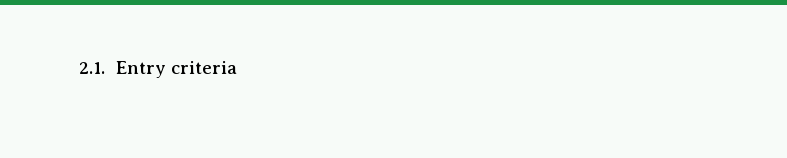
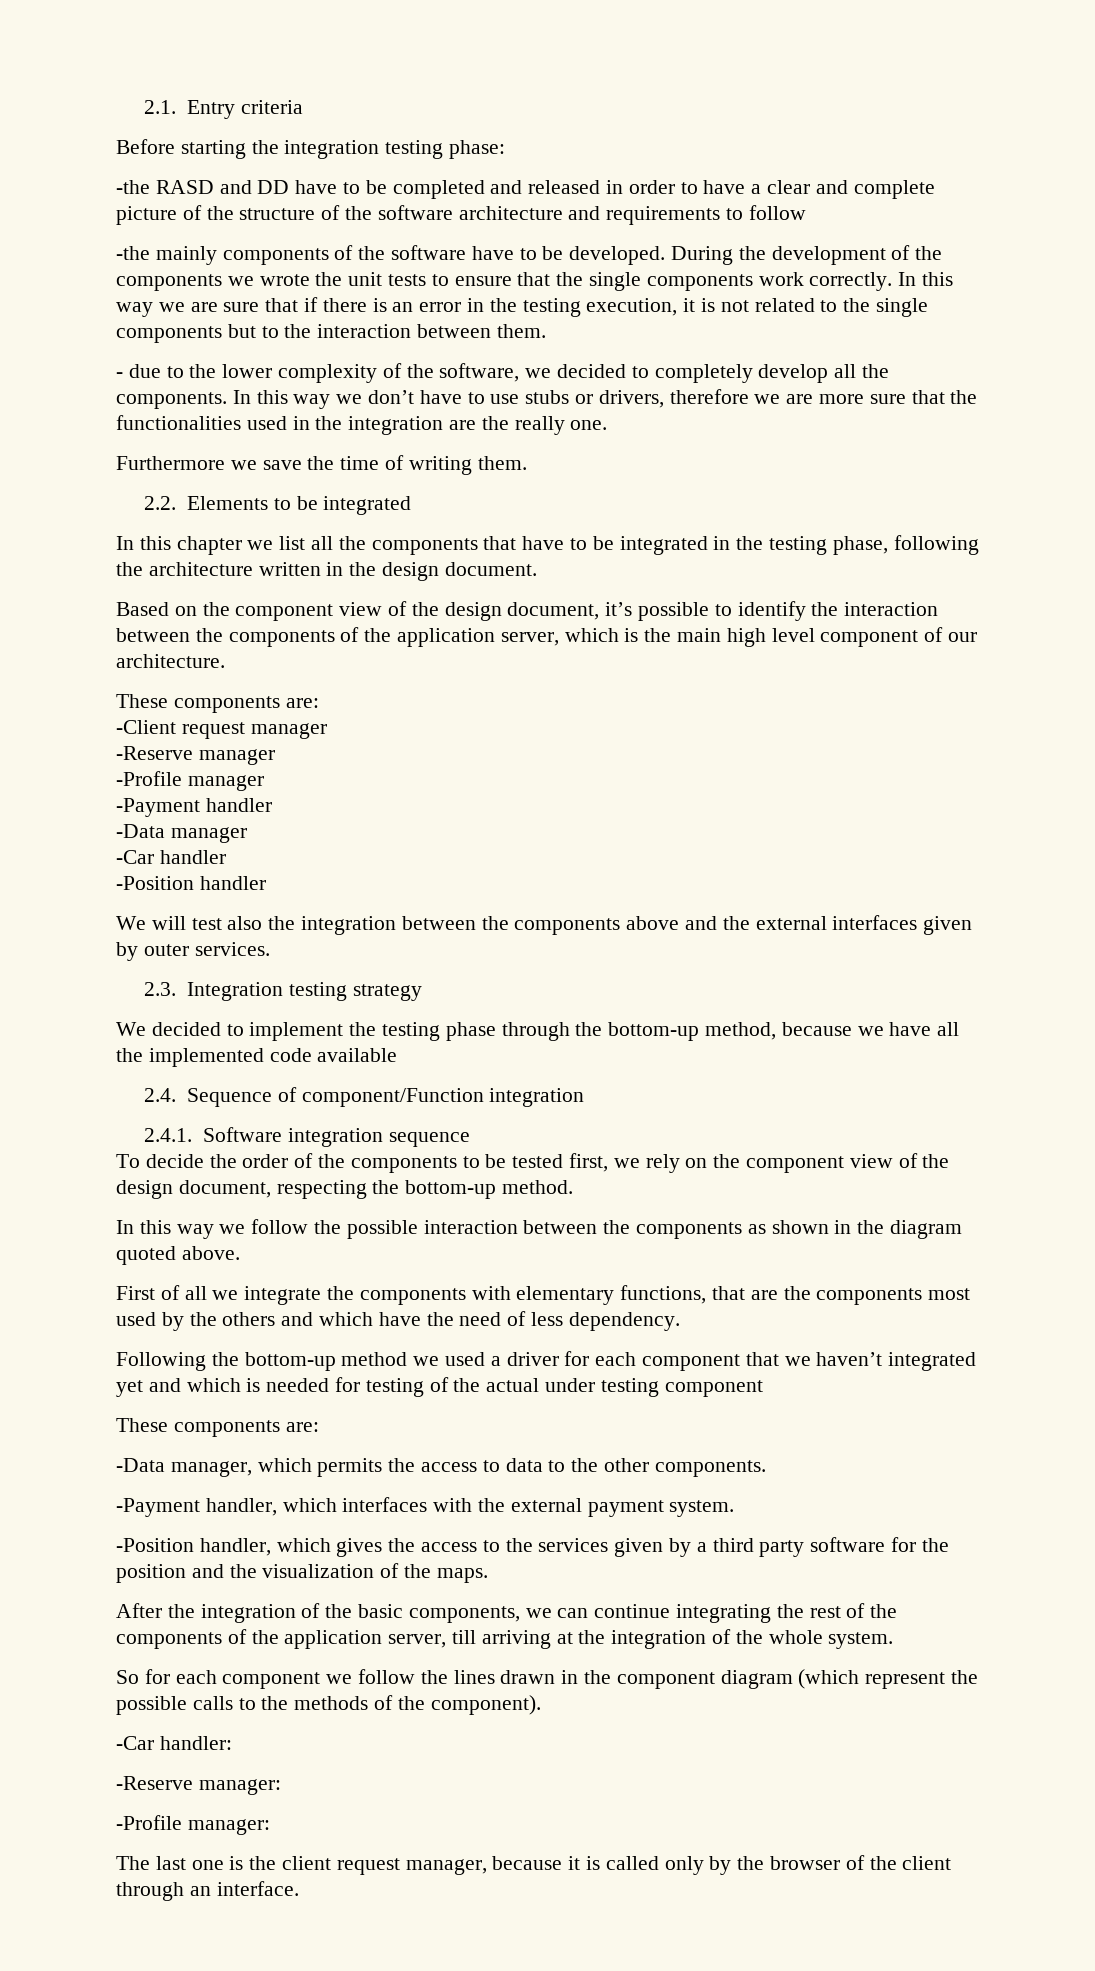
+ Before starting the integration testing phase:
+ -the RASD and DD have to be completed and released in order to have a clear and complete picture of the structure of the software architecture and requirements to follow
+ -the mainly components of the software have to be developed. During the development of the components we wrote the unit tests to ensure that the single components work correctly. In this way we are sure that if there is an error in the testing execution, it is not related to the single components but to the interaction between them.
+ - due to the lower complexity of the software, we decided to completely develop all the components. In this way we don’t have to use stubs or drivers, therefore we are more sure that the functionalities used in the integration are the really one.
+ Furthermore we save the time of writing them.
+ 2.2. Elements to be integrated
+ In this chapter we list all the components that have to be integrated in the testing phase, following the architecture written in the design document.
+ Based on the component view of the design document, it’s possible to identify the interaction between the components of the application server, which is the main high level component of our architecture.
+ These components are:
+ -Client request manager
+ -Reserve manager
+ -Profile manager
+ -Payment handler
+ -Data manager
+ -Car handler
+ -Position handler
+ We will test also the integration between the components above and the external interfaces given by outer services.
+ 2.3. Integration testing strategy
+ We decided to implement the testing phase through the bottom-up method, because we have all the implemented code available
+ 2.4. Sequence of component/Function integration
+ 2.4.1. Software integration sequence
+ To decide the order of the components to be tested first, we rely on the component view of the design document, respecting the bottom-up method.
+ In this way we follow the possible interaction between the components as shown in the diagram quoted above.
+ First of all we integrate the components with elementary functions, that are the components most used by the others and which have the need of less dependency.
+ Following the bottom-up method we used a driver for each component that we haven’t integrated yet and which is needed for testing of the actual under testing component
+ These components are:
+ -Data manager, which permits the access to data to the other components.
+ -Payment handler, which interfaces with the external payment system.
+ -Position handler, which gives the access to the services given by a third party software for the position and the visualization of the maps.
+ After the integration of the basic components, we can continue integrating the rest of the components of the application server, till arriving at the integration of the whole system.
+ So for each component we follow the lines drawn in the component diagram (which represent the possible calls to the methods of the component).
+ -Car handler:
+ -Reserve manager:
+ -Profile manager:
+ The last one is the client request manager, because it is called only by the browser of the client through an interface.

